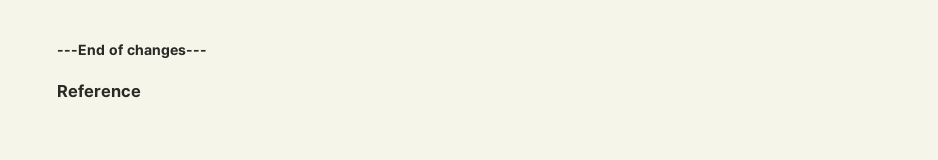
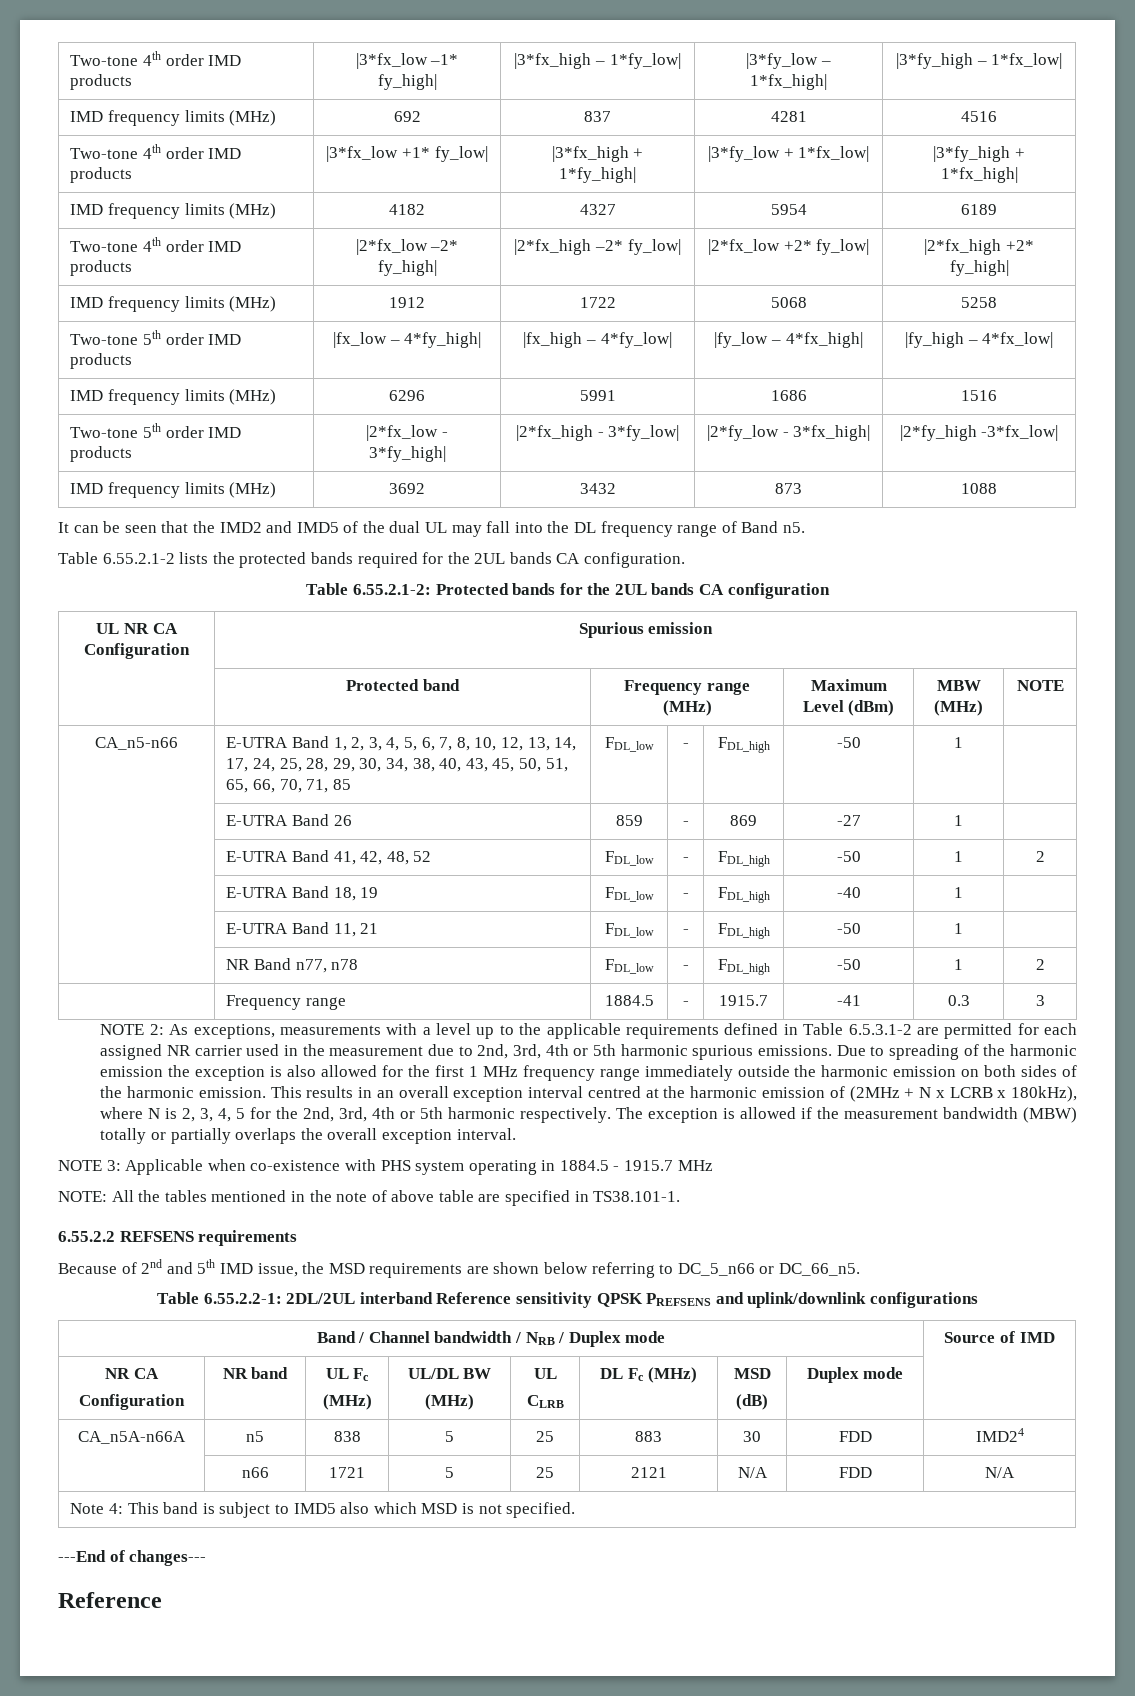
+ Two-tone 4th order IMD products | |3*fx_low –1* fy_high| | |3*fx_high – 1*fy_low| | |3*fy_low – 1*fx_high| | |3*fy_high – 1*fx_low|
+ IMD frequency limits (MHz) | 692 | 837 | 4281 | 4516
+ Two-tone 4th order IMD products | |3*fx_low +1* fy_low| | |3*fx_high + 1*fy_high| | |3*fy_low + 1*fx_low| | |3*fy_high + 1*fx_high|
+ IMD frequency limits (MHz) | 4182 | 4327 | 5954 | 6189
+ Two-tone 4th order IMD products | |2*fx_low –2* fy_high| | |2*fx_high –2* fy_low| | |2*fx_low +2* fy_low| | |2*fx_high +2* fy_high|
+ IMD frequency limits (MHz) | 1912 | 1722 | 5068 | 5258
+ Two-tone 5th order IMD products | |fx_low – 4*fy_high| | |fx_high – 4*fy_low| | |fy_low – 4*fx_high| | |fy_high – 4*fx_low|
+ IMD frequency limits (MHz) | 6296 | 5991 | 1686 | 1516
+ Two-tone 5th order IMD products | |2*fx_low - 3*fy_high| | |2*fx_high - 3*fy_low| | |2*fy_low - 3*fx_high| | |2*fy_high -3*fx_low|
+ IMD frequency limits (MHz) | 3692 | 3432 | 873 | 1088
+ It can be seen that the IMD2 and IMD5 of the dual UL may fall into the DL frequency range of Band n5.
+ Table 6.55.2.1-2 lists the protected bands required for the 2UL bands CA configuration.
+ Table 6.55.2.1-2: Protected bands for the 2UL bands CA configuration
+ UL NR CA Configuration | Spurious emission
+ | Protected band | Frequency range (MHz) | Maximum Level (dBm) | MBW (MHz) | NOTE
+ CA_n5-n66 | E-UTRA Band 1, 2, 3, 4, 5, 6, 7, 8, 10, 12, 13, 14, 17, 24, 25, 28, 29, 30, 34, 38, 40, 43, 45, 50, 51, 65, 66, 70, 71, 85 | FDL_low | - | FDL_high | -50 | 1 |
+ | E-UTRA Band 26 | 859 | - | 869 | -27 | 1 |
+ | E-UTRA Band 41, 42, 48, 52 | FDL_low | - | FDL_high | -50 | 1 | 2
+ | E-UTRA Band 18, 19 | FDL_low | - | FDL_high | -40 | 1 |
+ | E-UTRA Band 11, 21 | FDL_low | - | FDL_high | -50 | 1 |
+ | NR Band n77, n78 | FDL_low | - | FDL_high | -50 | 1 | 2
+ | Frequency range | 1884.5 | - | 1915.7 | -41 | 0.3 | 3
+ NOTE 2: As exceptions, measurements with a level up to the applicable requirements defined in Table 6.5.3.1-2 are permitted for each assigned NR carrier used in the measurement due to 2nd, 3rd, 4th or 5th harmonic spurious emissions. Due to spreading of the harmonic emission the exception is also allowed for the first 1 MHz frequency range immediately outside the harmonic emission on both sides of the harmonic emission. This results in an overall exception interval centred at the harmonic emission of (2MHz + N x LCRB x 180kHz), where N is 2, 3, 4, 5 for the 2nd, 3rd, 4th or 5th harmonic respectively. The exception is allowed if the measurement bandwidth (MBW) totally or partially overlaps the overall exception interval.
+ NOTE 3: Applicable when co-existence with PHS system operating in 1884.5 - 1915.7 MHz
+ NOTE: All the tables mentioned in the note of above table are specified in TS38.101-1.
+ 6.55.2.2 REFSENS requirements
+ Because of 2nd and 5th IMD issue, the MSD requirements are shown below referring to DC_5_n66 or DC_66_n5.
+ Table 6.55.2.2-1: 2DL/2UL interband Reference sensitivity QPSK PREFSENS and uplink/downlink configurations
+ Band / Channel bandwidth / NRB / Duplex mode | Source of IMD
+ NR CA
+ Configuration | NR band | UL Fc
+ (MHz) | UL/DL BW
+ (MHz) | UL
+ CLRB | DL Fc (MHz) | MSD
+ (dB) | Duplex mode |
+ CA_n5A-n66A | n5 | 838 | 5 | 25 | 883 | 30 | FDD | IMD24
+ | n66 | 1721 | 5 | 25 | 2121 | N/A | FDD | N/A
+ Note 4: This band is subject to IMD5 also which MSD is not specified.

